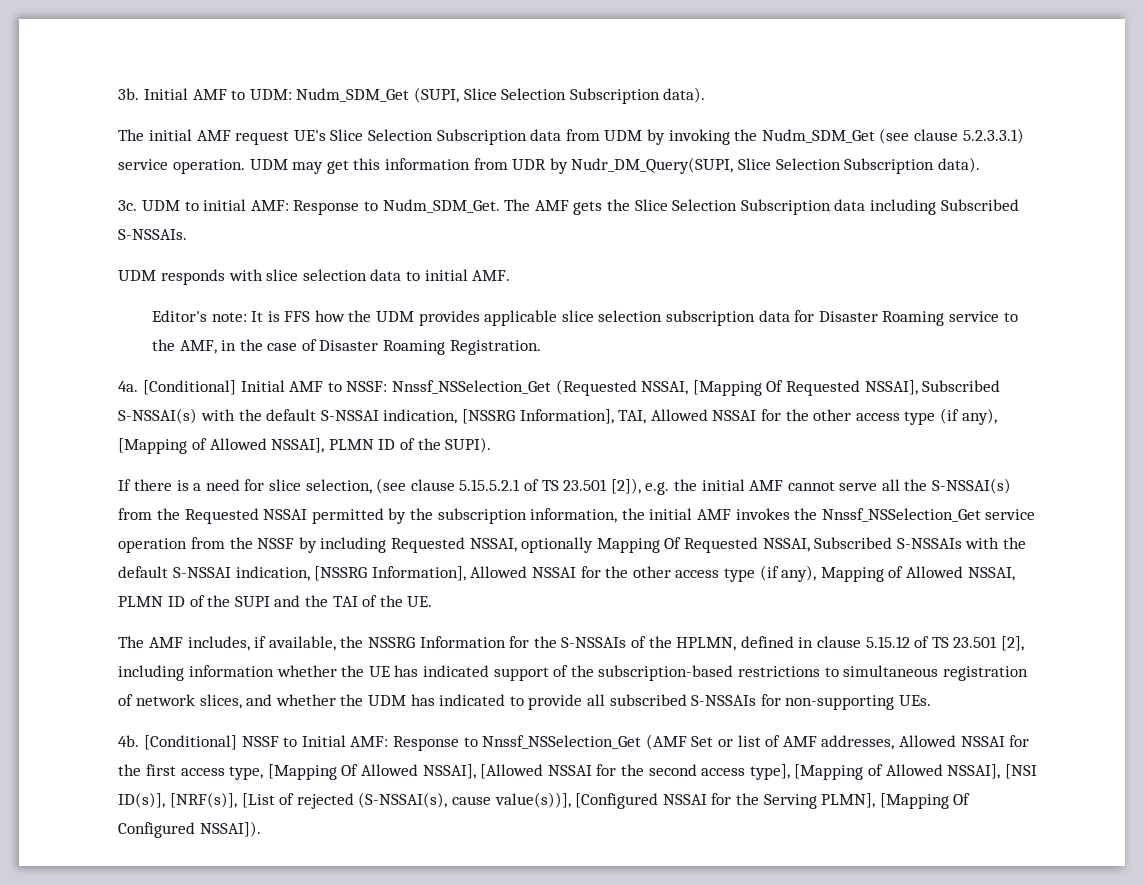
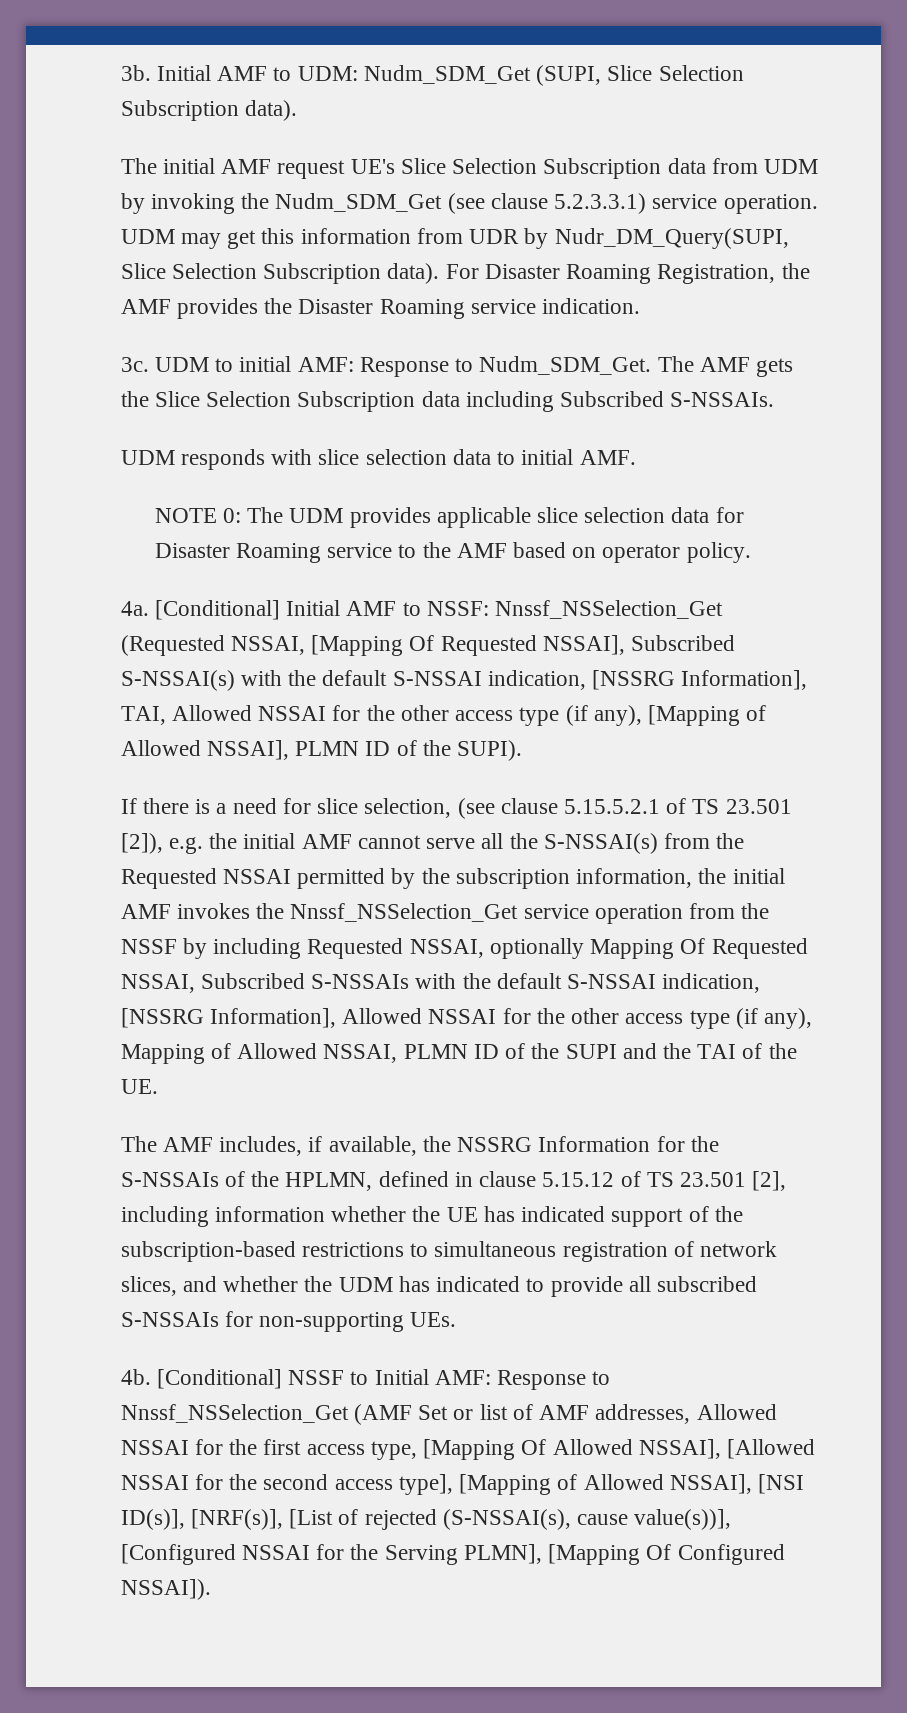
+ For Disaster Roaming Registration, the AMF provides the Disaster Roaming service indication.
- Editor's note: It is FFS how the UDM provides applicable slice selection subscription data for Disaster Roaming service to the AMF, in the case of Disaster Roaming Registration.
+ NOTE 0: The UDM provides applicable slice selection data for Disaster Roaming service to the AMF based on operator policy.

